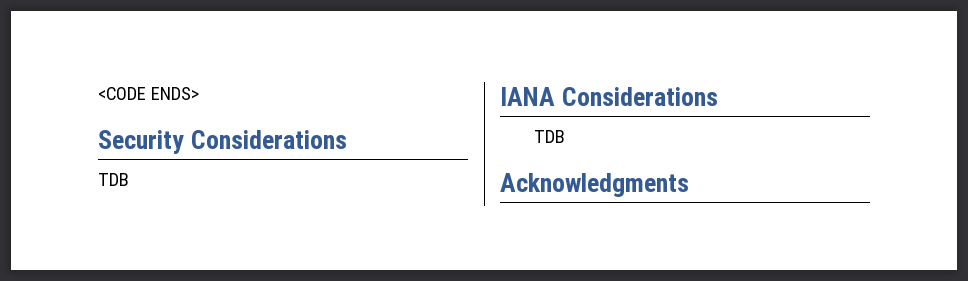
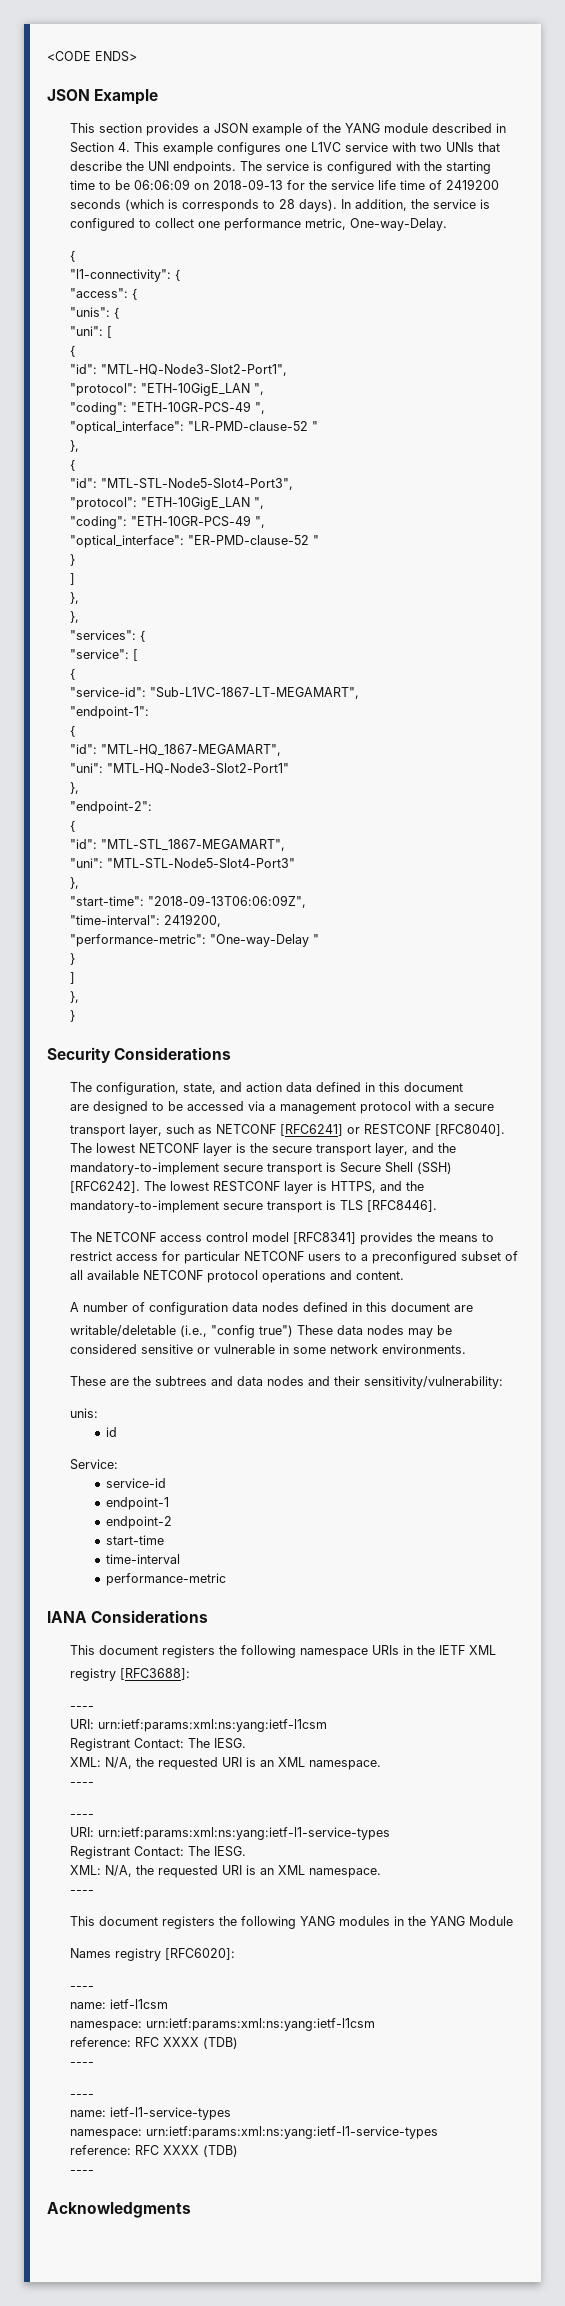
+ JSON Example
+ This section provides a JSON example of the YANG module described in Section 4. This example configures one L1VC service with two UNIs that describe the UNI endpoints. The service is configured with the starting time to be 06:06:09 on 2018-09-13 for the service life time of 2419200 seconds (which is corresponds to 28 days). In addition, the service is configured to collect one performance metric, One-way-Delay.
+ {
+ "l1-connectivity": {
+ "access": {
+ "unis": {
+ "uni": [
+ {
+ "id": "MTL-HQ-Node3-Slot2-Port1",
+ "protocol": "ETH-10GigE_LAN ",
+ "coding": "ETH-10GR-PCS-49 ",
+ "optical_interface": "LR-PMD-clause-52 "
+ },
+ {
+ "id": "MTL-STL-Node5-Slot4-Port3",
+ "protocol": "ETH-10GigE_LAN ",
+ "coding": "ETH-10GR-PCS-49 ",
+ "optical_interface": "ER-PMD-clause-52 "
+ }
+ ]
+ },
+ },
+ "services": {
+ "service": [
+ {
+ "service-id": "Sub-L1VC-1867-LT-MEGAMART",
+ "endpoint-1":
+ {
+ "id": "MTL-HQ_1867-MEGAMART",
+ "uni": "MTL-HQ-Node3-Slot2-Port1"
+ },
+ "endpoint-2":
+ {
+ "id": "MTL-STL_1867-MEGAMART",
+ "uni": "MTL-STL-Node5-Slot4-Port3"
+ },
+ "start-time": "2018-09-13T06:06:09Z",
+ "time-interval": 2419200,
+ "performance-metric": "One-way-Delay "
+ }
+ ]
+ },
+ }
  Security Considerations
- TDB
+ The configuration, state, and action data defined in this document
+ are designed to be accessed via a management protocol with a secure
+ transport layer, such as NETCONF [RFC6241] or RESTCONF [RFC8040]. The lowest NETCONF layer is the secure transport layer, and the mandatory-to-implement secure transport is Secure Shell (SSH) [RFC6242]. The lowest RESTCONF layer is HTTPS, and the mandatory-to-implement secure transport is TLS [RFC8446].
+ The NETCONF access control model [RFC8341] provides the means to restrict access for particular NETCONF users to a preconfigured subset of all available NETCONF protocol operations and content.
+ A number of configuration data nodes defined in this document are
+ writable/deletable (i.e., "config true") These data nodes may be considered sensitive or vulnerable in some network environments.
+ These are the subtrees and data nodes and their sensitivity/vulnerability:
+ unis:
+ id
+ Service:
+ service-id
+ endpoint-1
+ endpoint-2
+ start-time
+ time-interval
+ performance-metric
  IANA Considerations
- TDB
+ This document registers the following namespace URIs in the IETF XML
+ registry [RFC3688]:
+ ----
+ URI: urn:ietf:params:xml:ns:yang:ietf-l1csm
+ Registrant Contact: The IESG.
+ XML: N/A, the requested URI is an XML namespace.
+ ----
+ ----
+ URI: urn:ietf:params:xml:ns:yang:ietf-l1-service-types
+ Registrant Contact: The IESG.
+ XML: N/A, the requested URI is an XML namespace.
+ ----
+ This document registers the following YANG modules in the YANG Module
+ Names registry [RFC6020]:
+ ----
+ name: ietf-l1csm
+ namespace: urn:ietf:params:xml:ns:yang:ietf-l1csm
+ reference: RFC XXXX (TDB)
+ ----
+ ----
+ name: ietf-l1-service-types
+ namespace: urn:ietf:params:xml:ns:yang:ietf-l1-service-types
+ reference: RFC XXXX (TDB)
+ ----

